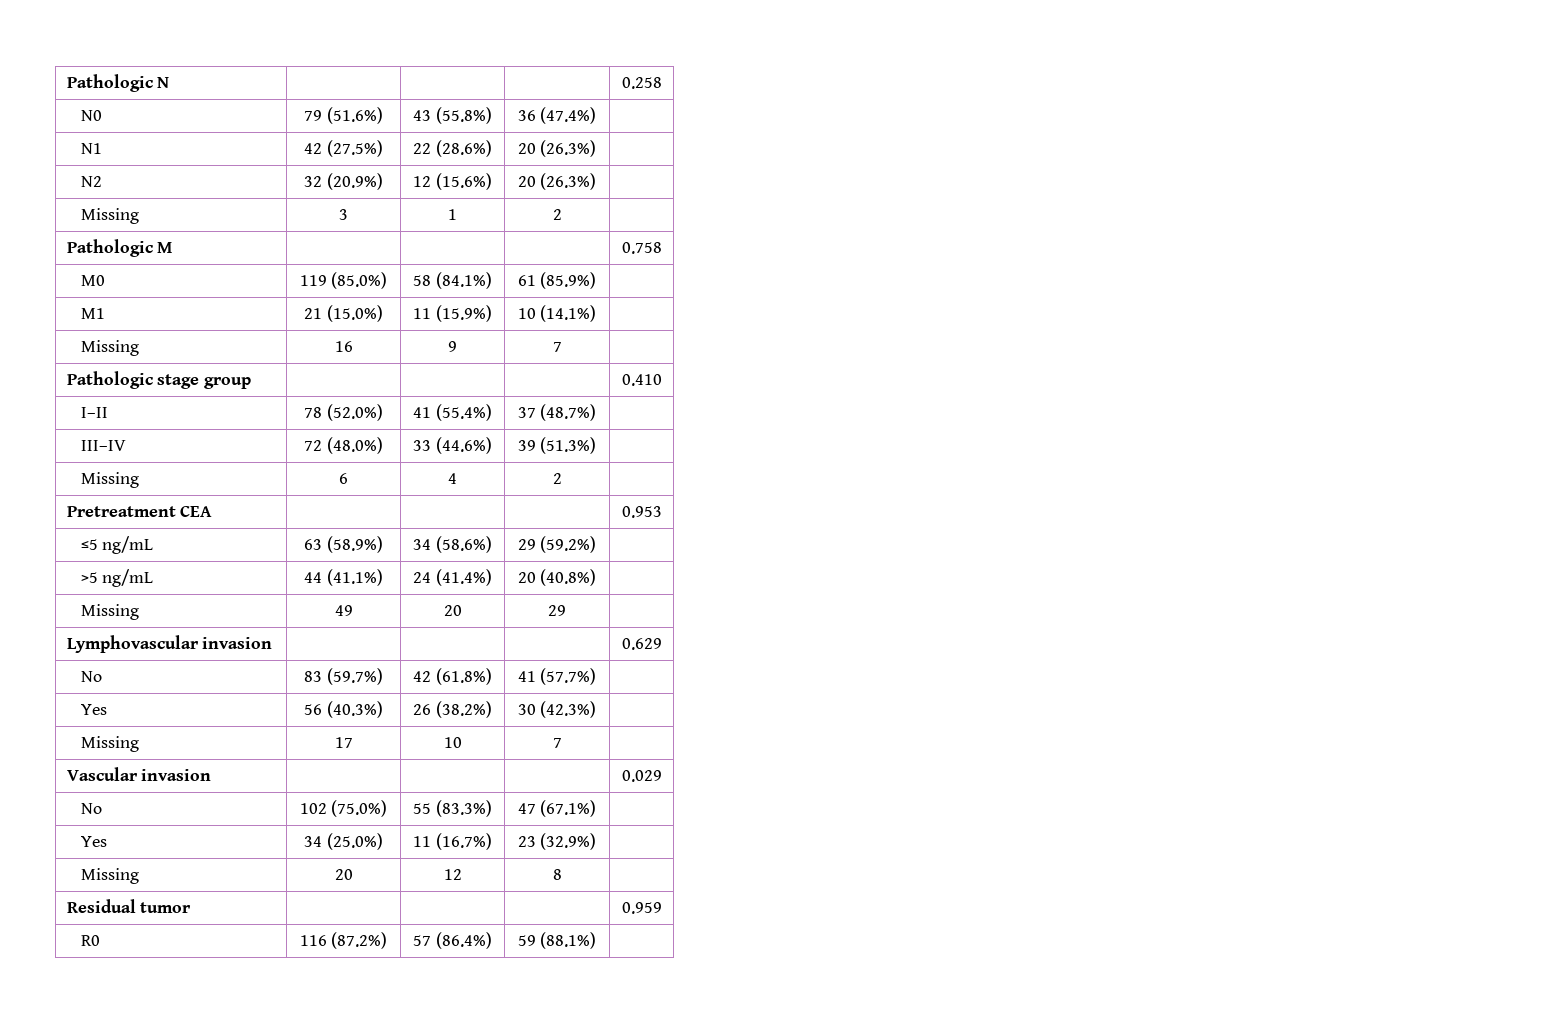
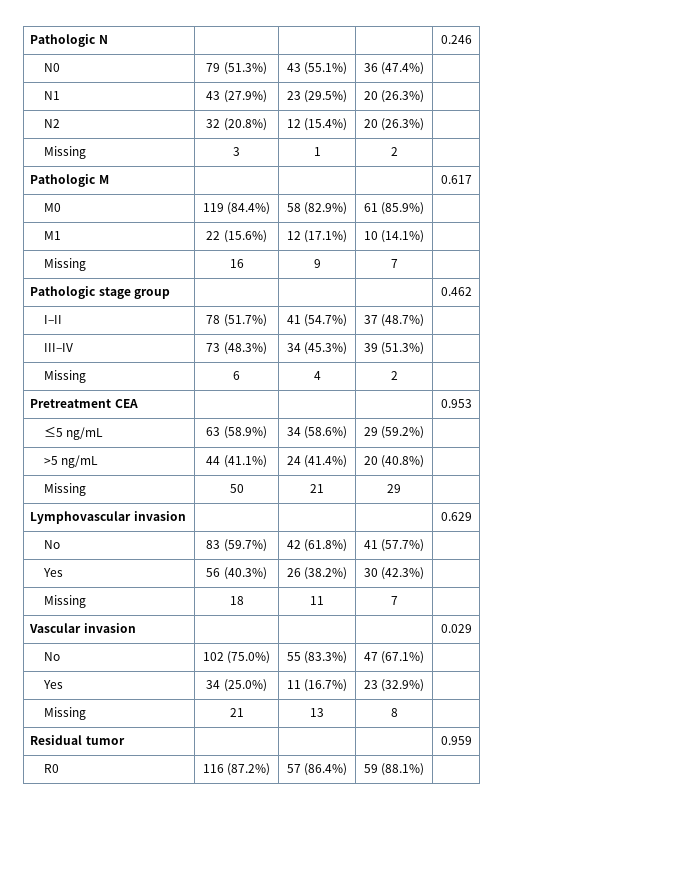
- Pathologic N | | | | 0.258
+ Pathologic N | | | | 0.246
- N0 | 79 (51.6%) | 43 (55.8%) | 36 (47.4%) |
+ N0 | 79 (51.3%) | 43 (55.1%) | 36 (47.4%) |
- N1 | 42 (27.5%) | 22 (28.6%) | 20 (26.3%) |
+ N1 | 43 (27.9%) | 23 (29.5%) | 20 (26.3%) |
- N2 | 32 (20.9%) | 12 (15.6%) | 20 (26.3%) |
+ N2 | 32 (20.8%) | 12 (15.4%) | 20 (26.3%) |
- Pathologic M | | | | 0.758
+ Pathologic M | | | | 0.617
- M0 | 119 (85.0%) | 58 (84.1%) | 61 (85.9%) |
+ M0 | 119 (84.4%) | 58 (82.9%) | 61 (85.9%) |
- M1 | 21 (15.0%) | 11 (15.9%) | 10 (14.1%) |
+ M1 | 22 (15.6%) | 12 (17.1%) | 10 (14.1%) |
- Pathologic stage group | | | | 0.410
+ Pathologic stage group | | | | 0.462
- I–II | 78 (52.0%) | 41 (55.4%) | 37 (48.7%) |
+ I–II | 78 (51.7%) | 41 (54.7%) | 37 (48.7%) |
- III–IV | 72 (48.0%) | 33 (44.6%) | 39 (51.3%) |
+ III–IV | 73 (48.3%) | 34 (45.3%) | 39 (51.3%) |
- Missing | 49 | 20 | 29 |
+ Missing | 50 | 21 | 29 |
- Missing | 17 | 10 | 7 |
+ Missing | 18 | 11 | 7 |
- Missing | 20 | 12 | 8 |
+ Missing | 21 | 13 | 8 |

